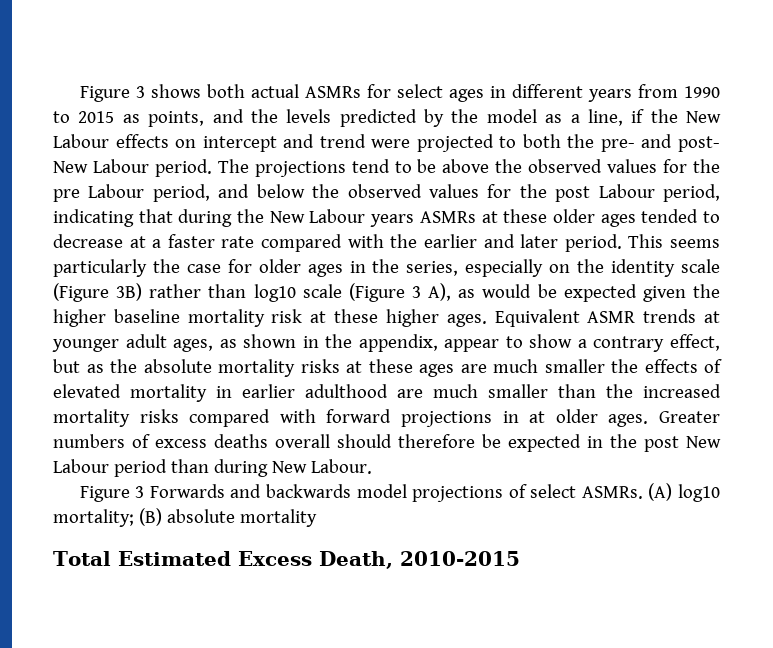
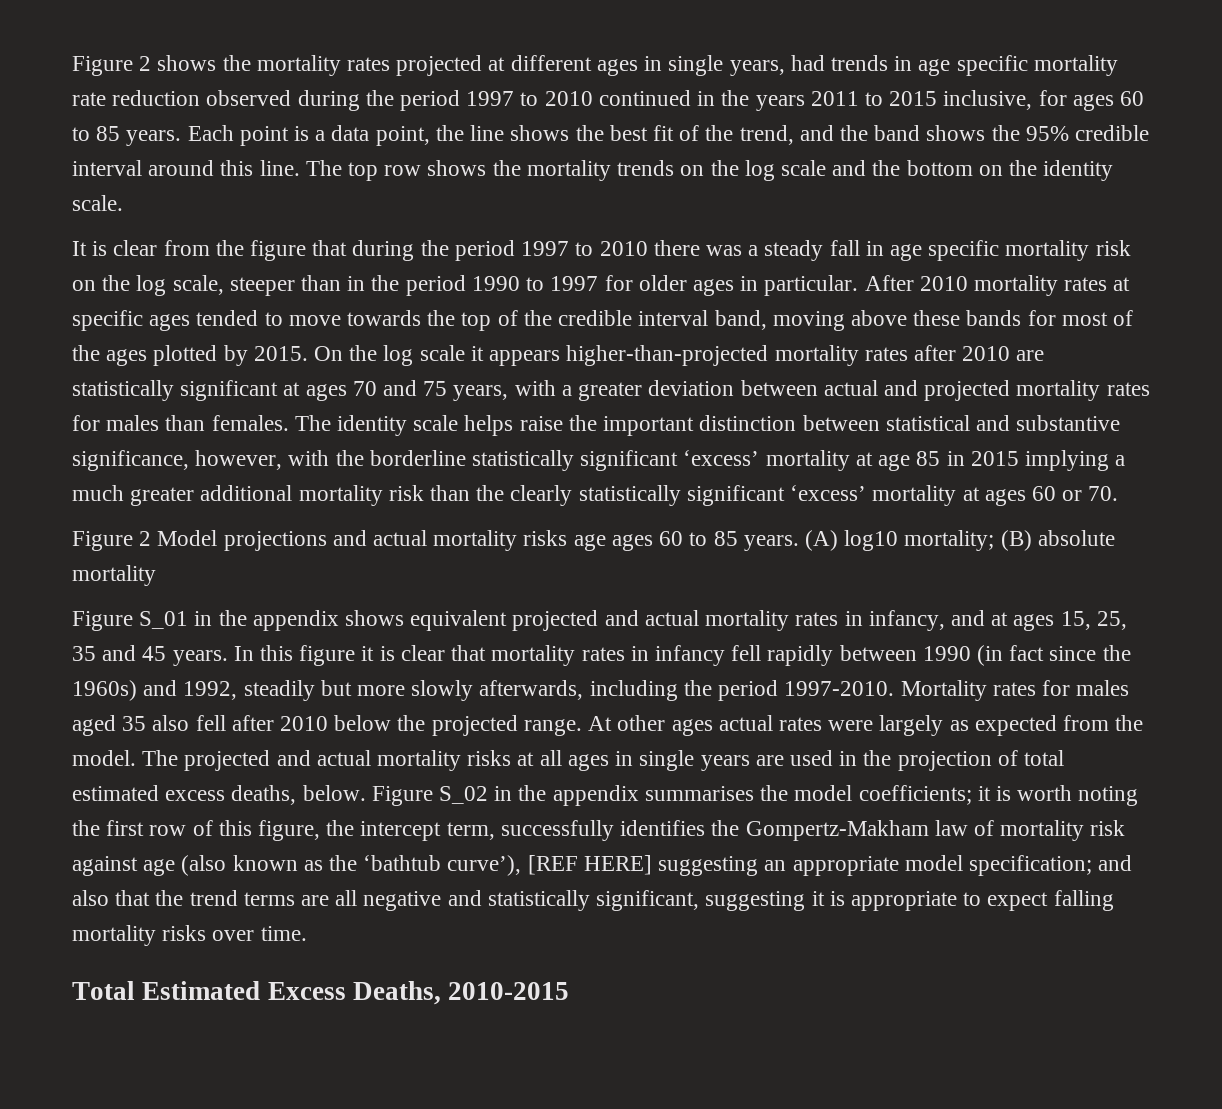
- Figure 3 shows both actual ASMRs for select ages in different years from 1990 to 2015 as points, and the levels predicted by the model as a line, if the New Labour effects on intercept and trend were projected to both the pre- and post- New Labour period. The projections tend to be above the observed values for the pre Labour period, and below the observed values for the post Labour period, indicating that during the New Labour years ASMRs at these older ages tended to decrease at a faster rate compared with the earlier and later period. This seems particularly the case for older ages in the series, especially on the identity scale (Figure 3B) rather than log10 scale (Figure 3 A), as would be expected given the higher baseline mortality risk at these higher ages. Equivalent ASMR trends at younger adult ages, as shown in the appendix, appear to show a contrary effect, but as the absolute mortality risks at these ages are much smaller the effects of elevated mortality in earlier adulthood are much smaller than the increased mortality risks compared with forward projections in at older ages. Greater numbers of excess deaths overall should therefore be expected in the post New Labour period than during New Labour.
- Figure 3 Forwards and backwards model projections of select ASMRs.
+ Figure 2 shows the mortality rates projected at different ages in single years, had trends in age specific mortality rate reduction observed during the period 1997 to 2010 continued in the years 2011 to 2015 inclusive, for ages 60 to 85 years. Each point is a data point, the line shows the best fit of the trend, and the band shows the 95% credible interval around this line. The top row shows the mortality trends on the log scale and the bottom on the identity scale.
+ It is clear from the figure that during the period 1997 to 2010 there was a steady fall in age specific mortality risk on the log scale, steeper than in the period 1990 to 1997 for older ages in particular. After 2010 mortality rates at specific ages tended to move towards the top of the credible interval band, moving above these bands for most of the ages plotted by 2015. On the log scale it appears higher-than-projected mortality rates after 2010 are statistically significant at ages 70 and 75 years, with a greater deviation between actual and projected mortality rates for males than females. The identity scale helps raise the important distinction between statistical and substantive significance, however, with the borderline statistically significant ‘excess’ mortality at age 85 in 2015 implying a much greater additional mortality risk than the clearly statistically significant ‘excess’ mortality at ages 60 or 70.
+ Figure 2 Model projections and actual mortality risks age ages 60 to 85 years.
+ Figure S_01 in the appendix shows equivalent projected and actual mortality rates in infancy, and at ages 15, 25, 35 and 45 years. In this figure it is clear that mortality rates in infancy fell rapidly between 1990 (in fact since the 1960s) and 1992, steadily but more slowly afterwards, including the period 1997-2010. Mortality rates for males aged 35 also fell after 2010 below the projected range. At other ages actual rates were largely as expected from the model. The projected and actual mortality risks at all ages in single years are used in the projection of total estimated excess deaths, below. Figure S_02 in the appendix summarises the model coefficients; it is worth noting the first row of this figure, the intercept term, successfully identifies the Gompertz-Makham law of mortality risk against age (also known as the ‘bathtub curve’), [REF HERE] suggesting an appropriate model specification; and also that the trend terms are all negative and statistically significant, suggesting it is appropriate to expect falling mortality risks over time.
- Total Estimated Excess Death, 2010-2015
+ Total Estimated Excess Deaths, 2010-2015

